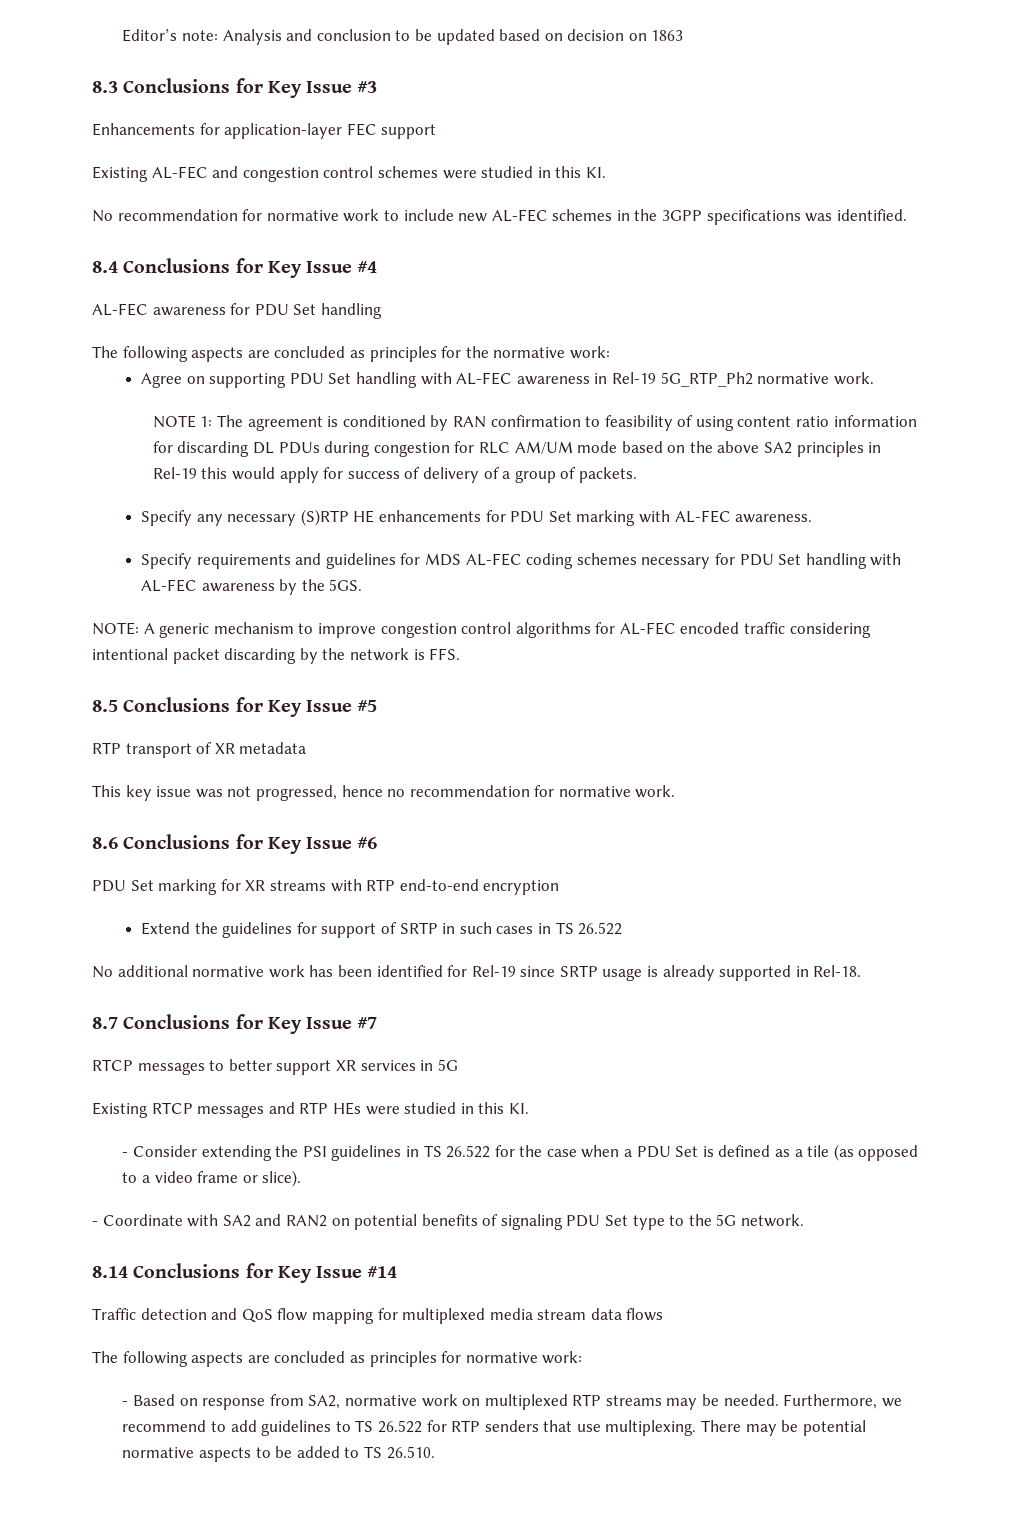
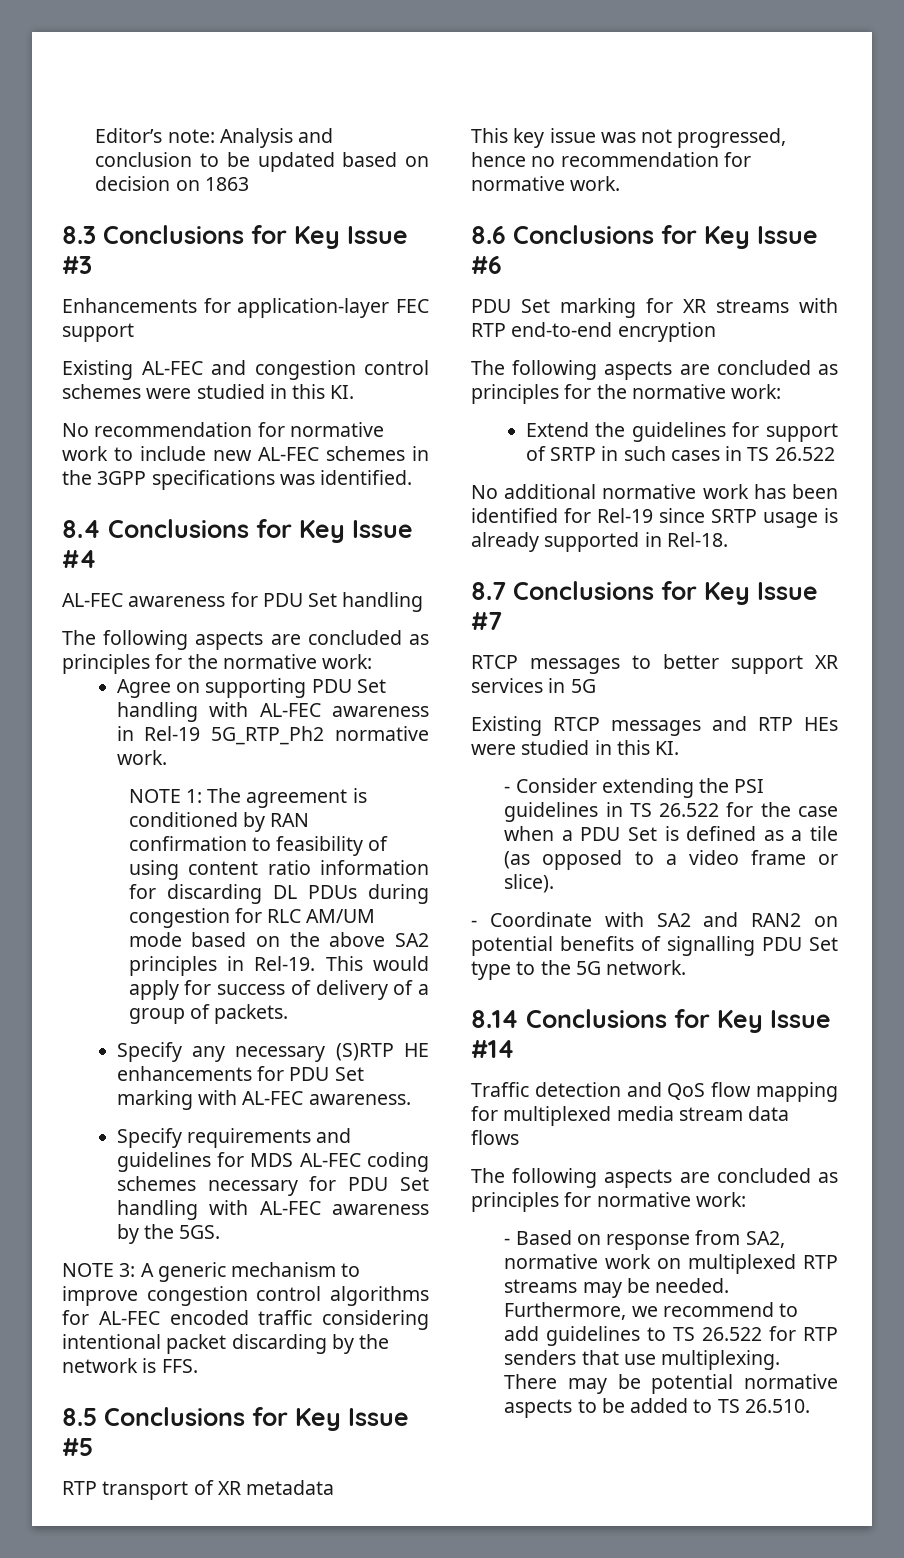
- NOTE 1: The agreement is conditioned by RAN confirmation to feasibility of using content ratio information for discarding DL PDUs during congestion for RLC AM/UM mode based on the above SA2 principles in Rel-19 this would apply for success of delivery of a group of packets.
+ NOTE 1: The agreement is conditioned by RAN confirmation to feasibility of using content ratio information for discarding DL PDUs during congestion for RLC AM/UM mode based on the above SA2 principles in Rel-19. This would apply for success of delivery of a group of packets.
- NOTE: A generic mechanism to improve congestion control algorithms for AL-FEC encoded traffic considering intentional packet discarding by the network is FFS.
+ NOTE 3: A generic mechanism to improve congestion control algorithms for AL-FEC encoded traffic considering intentional packet discarding by the network is FFS.
  PDU Set marking for XR streams with RTP end-to-end encryption
+ The following aspects are concluded as principles for the normative work:
- - Coordinate with SA2 and RAN2 on potential benefits of signaling PDU Set type to the 5G network.
+ - Coordinate with SA2 and RAN2 on potential benefits of signalling PDU Set type to the 5G network.

